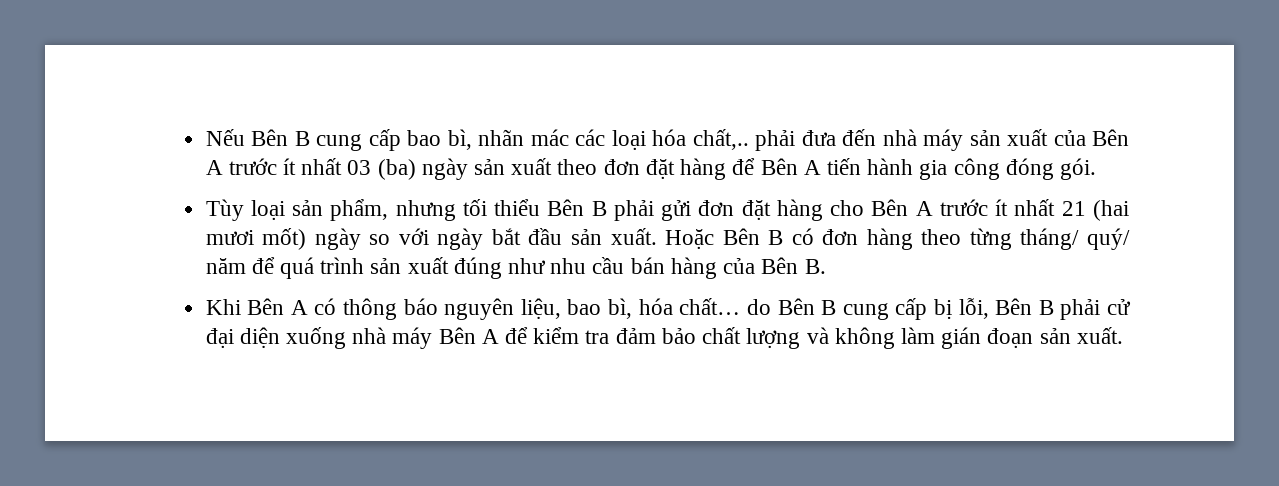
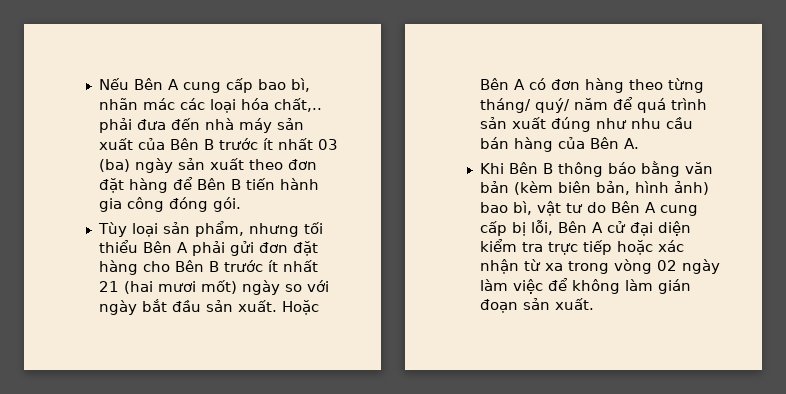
- Nếu Bên B cung cấp bao bì, nhãn mác các loại hóa chất,.. phải đưa đến nhà máy sản xuất của Bên A trước ít nhất 03 (ba) ngày sản xuất theo đơn đặt hàng để Bên A tiến hành gia công đóng gói.
+ Nếu Bên A cung cấp bao bì, nhãn mác các loại hóa chất,.. phải đưa đến nhà máy sản xuất của Bên B trước ít nhất 03 (ba) ngày sản xuất theo đơn đặt hàng để Bên B tiến hành gia công đóng gói.
- Tùy loại sản phẩm, nhưng tối thiểu Bên B phải gửi đơn đặt hàng cho Bên A trước ít nhất 21 (hai mươi mốt) ngày so với ngày bắt đầu sản xuất.
+ Tùy loại sản phẩm, nhưng tối thiểu Bên A phải gửi đơn đặt hàng cho Bên B trước ít nhất 21 (hai mươi mốt) ngày so với ngày bắt đầu sản xuất.
- Hoặc Bên B có đơn hàng theo từng tháng/ quý/ năm để quá trình sản xuất đúng như nhu cầu bán hàng của Bên B.
+ Hoặc Bên A có đơn hàng theo từng tháng/ quý/ năm để quá trình sản xuất đúng như nhu cầu bán hàng của Bên A.
- Khi Bên A có thông báo nguyên liệu, bao bì, hóa chất… do Bên B cung cấp bị lỗi, Bên B phải cử đại diện xuống nhà máy Bên A để kiểm tra đảm bảo chất lượng và không làm gián đoạn sản xuất.
+ Khi Bên B thông báo bằng văn bản (kèm biên bản, hình ảnh) bao bì, vật tư do Bên A cung cấp bị lỗi, Bên A cử đại diện kiểm tra trực tiếp hoặc xác nhận từ xa trong vòng 02 ngày làm việc để không làm gián đoạn sản xuất.

